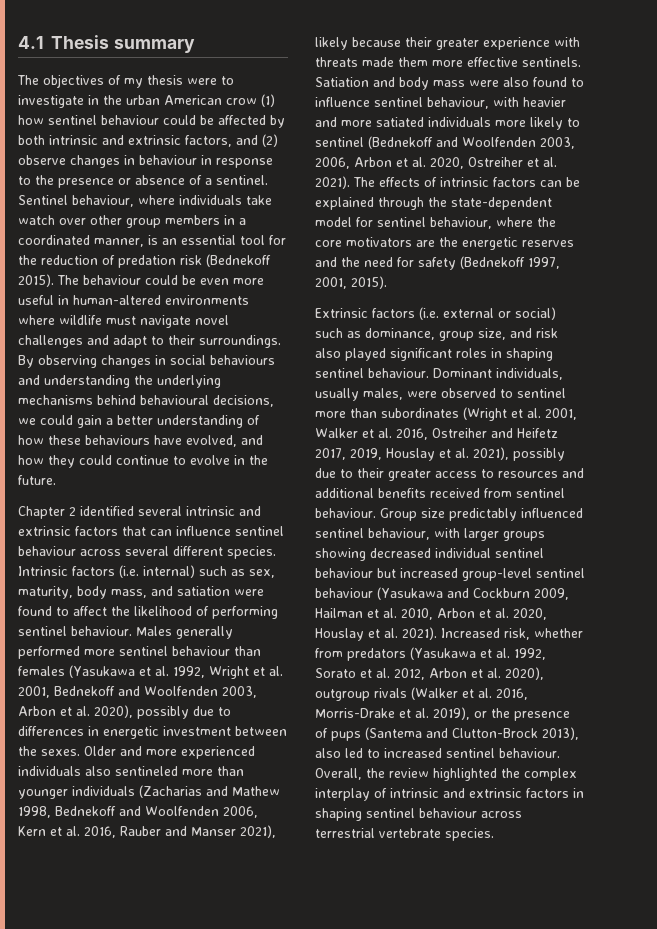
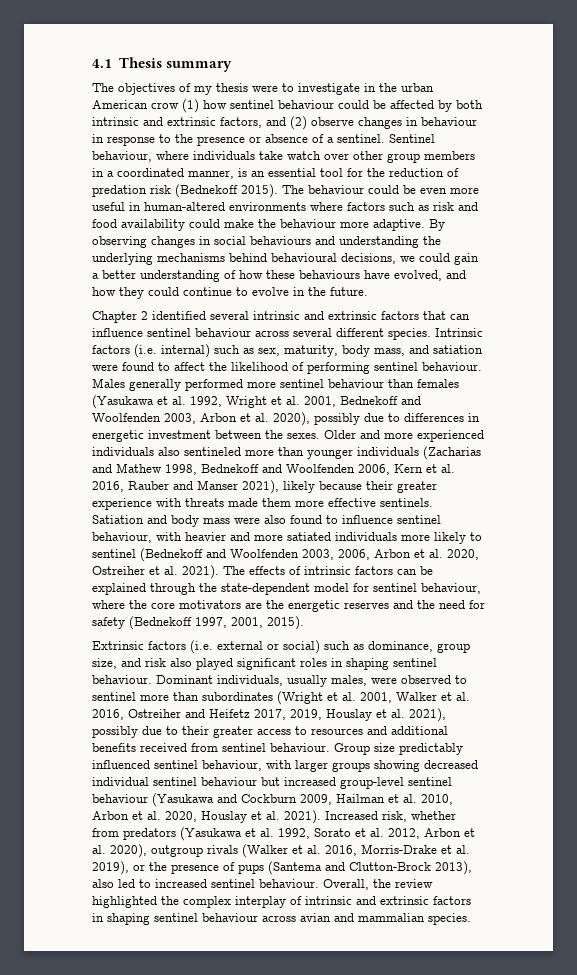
- The behaviour could be even more useful in human-altered environments where wildlife must navigate novel challenges and adapt to their surroundings.
+ The behaviour could be even more useful in human-altered environments where factors such as risk and food availability could make the behaviour more adaptive.
- Overall, the review highlighted the complex interplay of intrinsic and extrinsic factors in shaping sentinel behaviour across terrestrial vertebrate species.
+ Overall, the review highlighted the complex interplay of intrinsic and extrinsic factors in shaping sentinel behaviour across avian and mammalian species.

